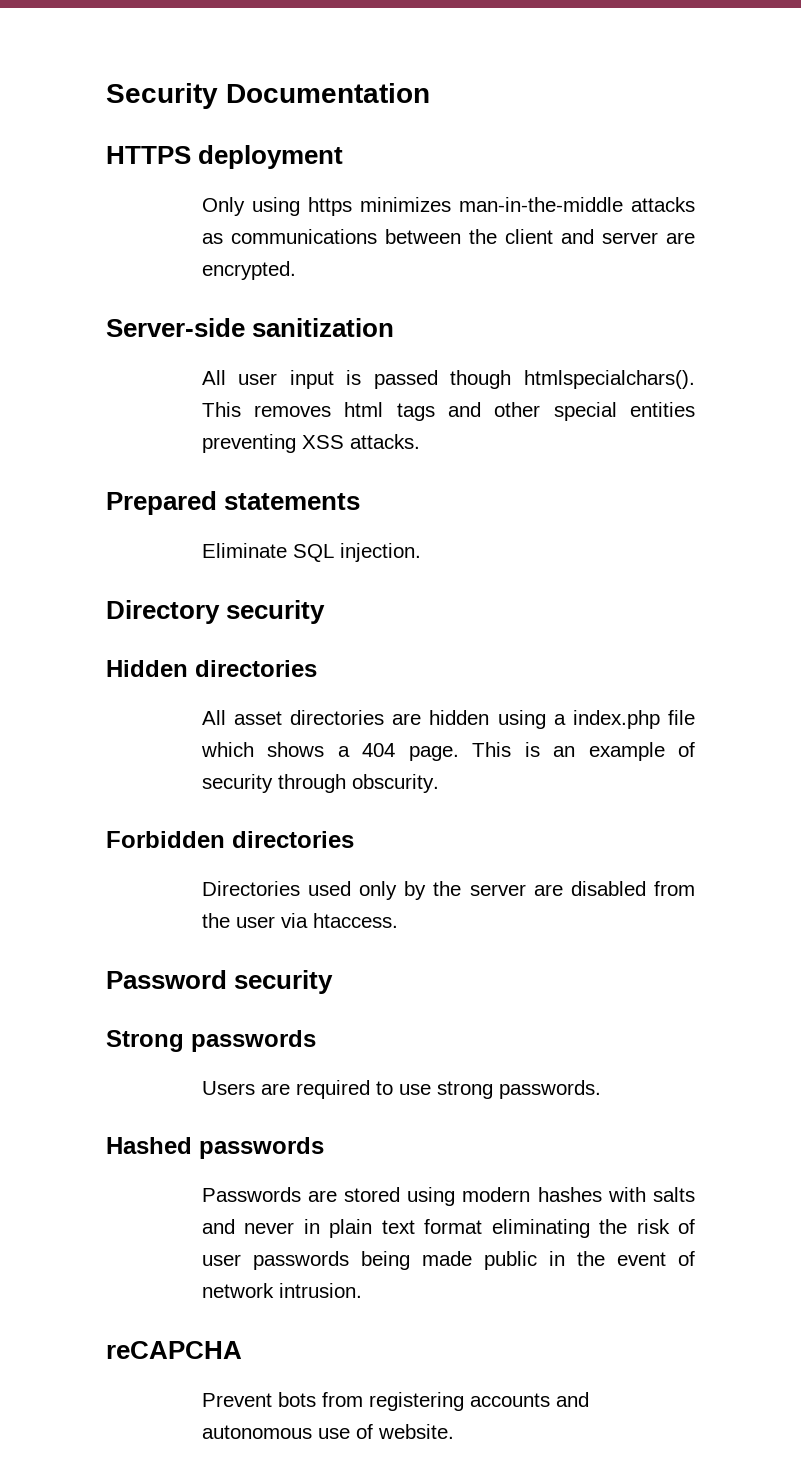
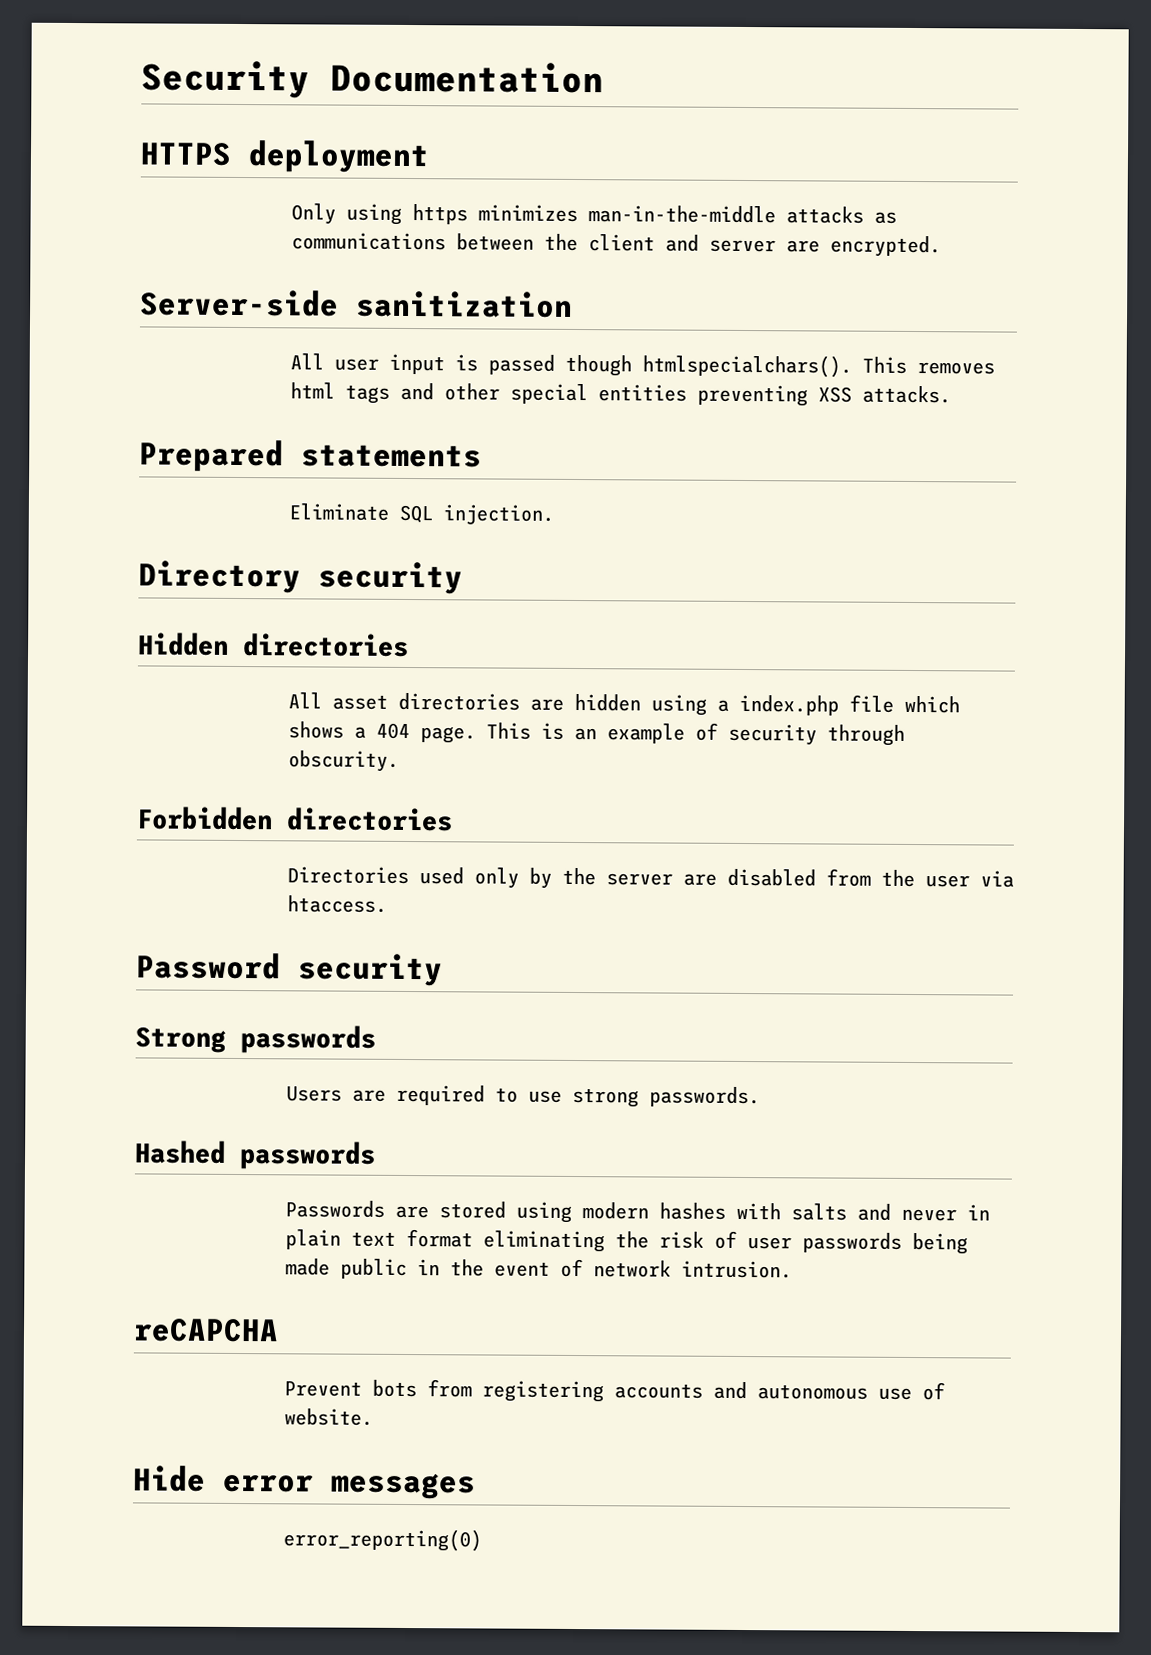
+ Hide error messages
+ error_reporting(0)

